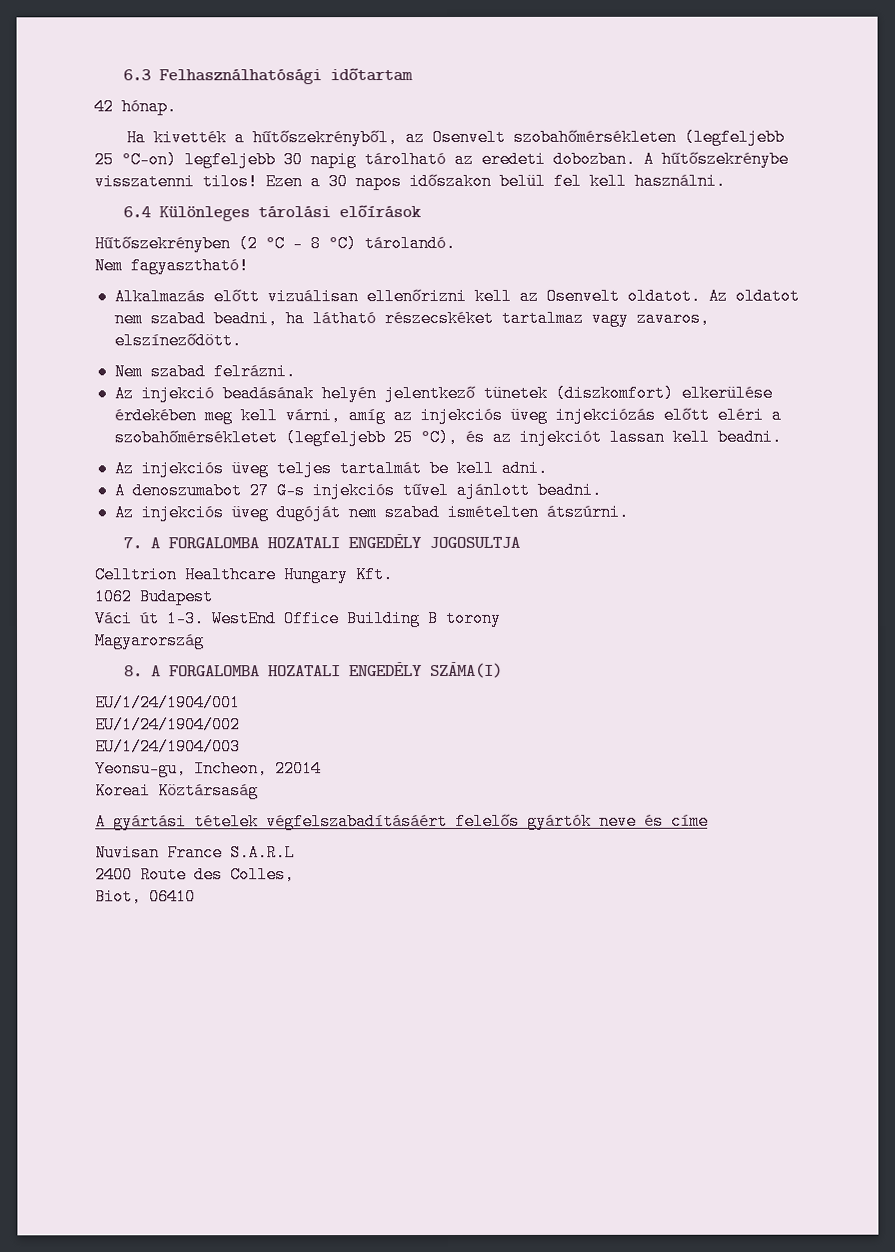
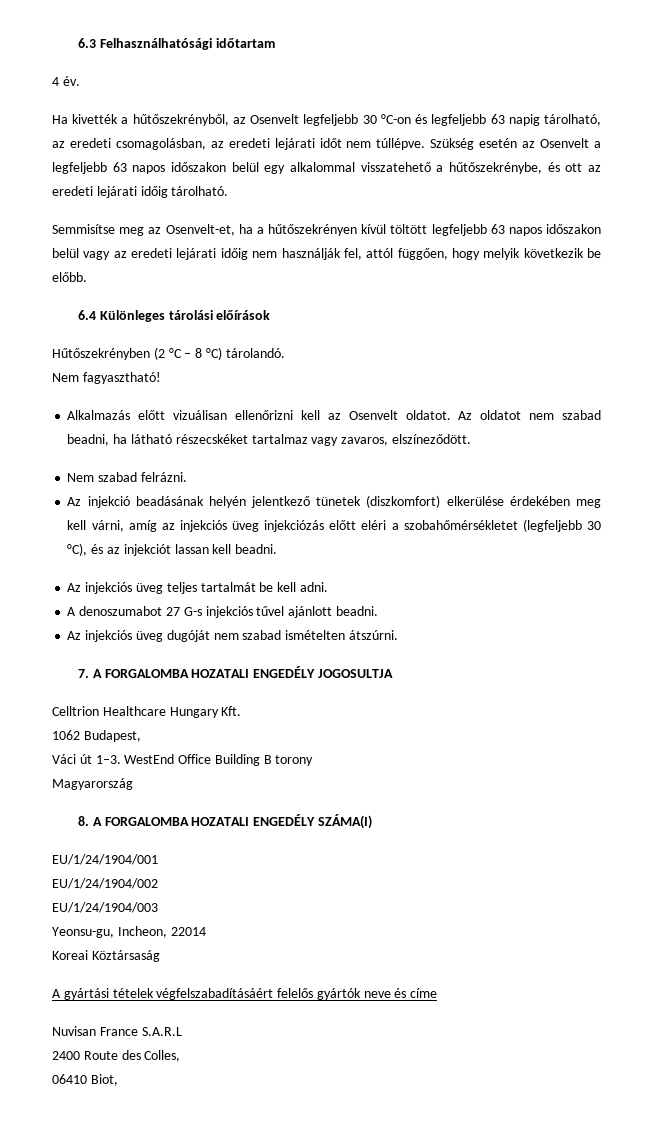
- 42 hónap.
+ 4 év.
- Ha kivették a hűtőszekrényből, az Osenvelt szobahőmérsékleten (legfeljebb 25 °C-on) legfeljebb 30 napig tárolható az eredeti dobozban. A hűtőszekrénybe visszatenni tilos! Ezen a 30 napos időszakon belül fel kell használni.
+ Ha kivették a hűtőszekrényből, az Osenvelt legfeljebb 30 °C-on és legfeljebb 63 napig tárolható, az eredeti csomagolásban, az eredeti lejárati időt nem túllépve. Szükség esetén az Osenvelt a legfeljebb 63 napos időszakon belül egy alkalommal visszatehető a hűtőszekrénybe, és ott az eredeti lejárati időig tárolható.
+ Semmisítse meg az Osenvelt-et, ha a hűtőszekrényen kívül töltött legfeljebb 63 napos időszakon belül vagy az eredeti lejárati időig nem használják fel, attól függően, hogy melyik következik be előbb.
- Az injekció beadásának helyén jelentkező tünetek (diszkomfort) elkerülése érdekében meg kell várni, amíg az injekciós üveg injekciózás előtt eléri a szobahőmérsékletet (legfeljebb 25 °C), és az injekciót lassan kell beadni.
+ Az injekció beadásának helyén jelentkező tünetek (diszkomfort) elkerülése érdekében meg kell várni, amíg az injekciós üveg injekciózás előtt eléri a szobahőmérsékletet (legfeljebb 30 °C), és az injekciót lassan kell beadni.
- 1062 Budapest
+ 1062 Budapest,
- Biot, 06410
+ 06410 Biot,

